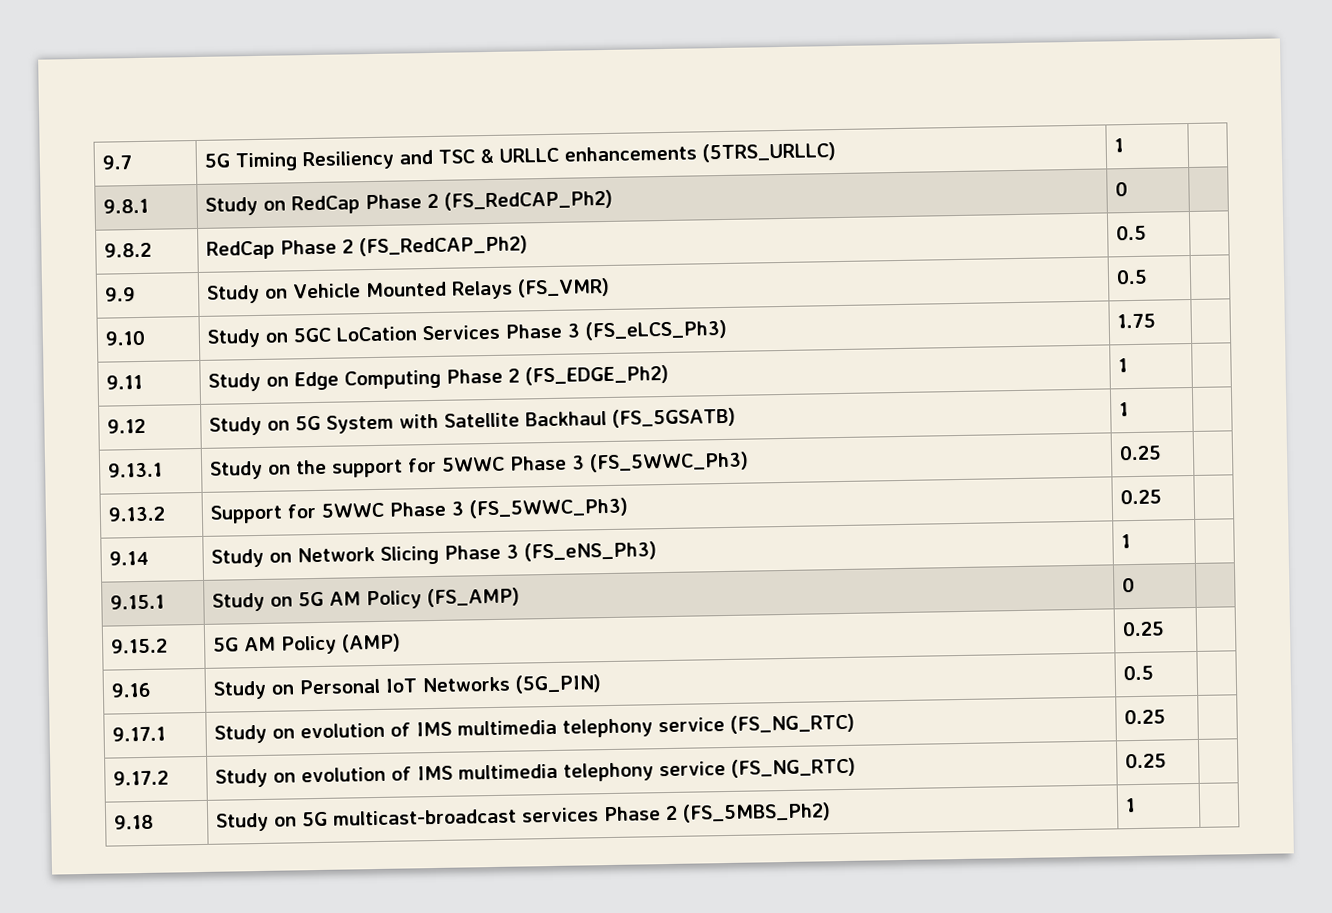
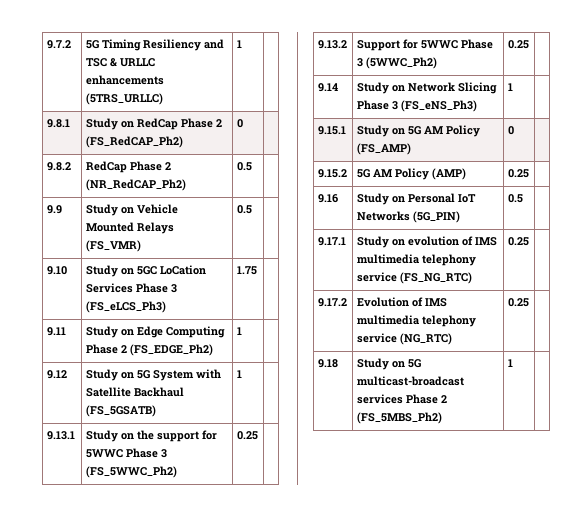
- 9.7 | 5G Timing Resiliency and TSC & URLLC enhancements (5TRS_URLLC) | 1 |
+ 9.7.2 | 5G Timing Resiliency and TSC & URLLC enhancements (5TRS_URLLC) | 1 |
- 9.8.2 | RedCap Phase 2 (FS_RedCAP_Ph2) | 0.5 |
+ 9.8.2 | RedCap Phase 2 (NR_RedCAP_Ph2) | 0.5 |
- 9.13.1 | Study on the support for 5WWC Phase 3 (FS_5WWC_Ph3) | 0.25 |
+ 9.13.1 | Study on the support for 5WWC Phase 3 (FS_5WWC_Ph2) | 0.25 |
- 9.13.2 | Support for 5WWC Phase 3 (FS_5WWC_Ph3) | 0.25 |
+ 9.13.2 | Support for 5WWC Phase 3 (5WWC_Ph2) | 0.25 |
- 9.17.2 | Study on evolution of IMS multimedia telephony service (FS_NG_RTC) | 0.25 |
+ 9.17.2 | Evolution of IMS multimedia telephony service (NG_RTC) | 0.25 |

